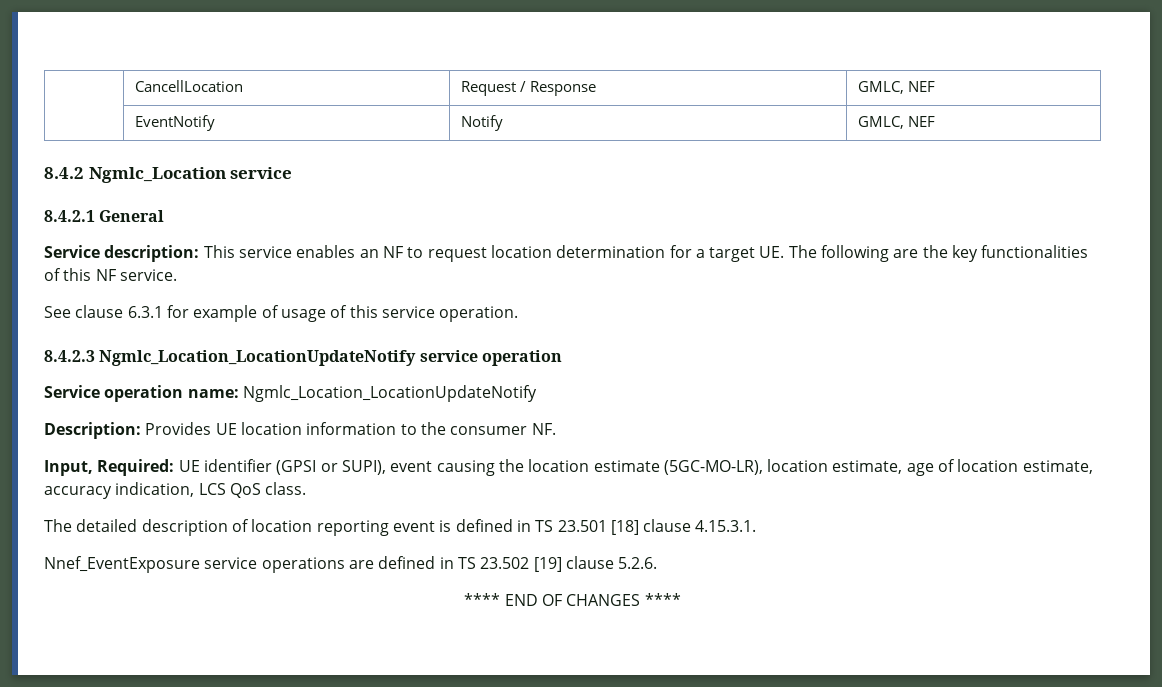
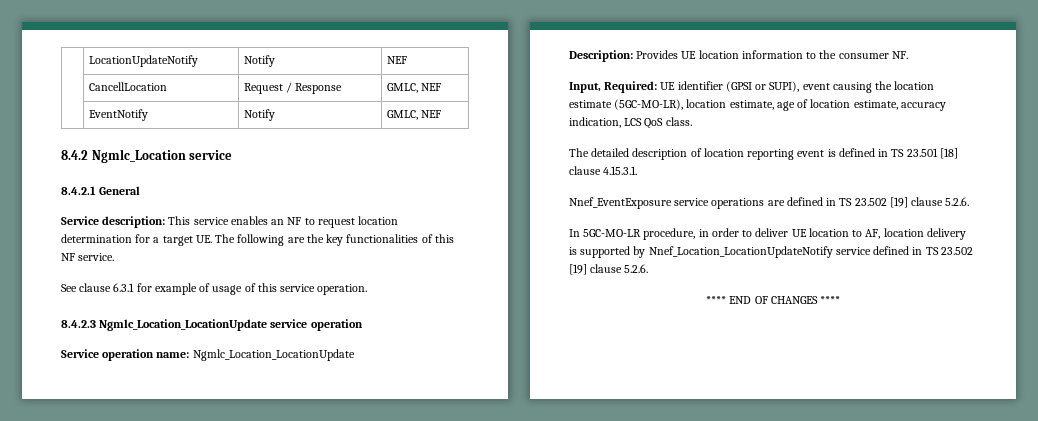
+ | LocationUpdateNotify | Notify | NEF
- 8.4.2.3 Ngmlc_Location_LocationUpdateNotify service operation
+ 8.4.2.3 Ngmlc_Location_LocationUpdate service operation
- Service operation name: Ngmlc_Location_LocationUpdateNotify
+ Service operation name: Ngmlc_Location_LocationUpdate
+ In 5GC-MO-LR procedure, in order to deliver UE location to AF, location delivery is supported by Nnef_Location_LocationUpdateNotify service defined in TS 23.502 [19] clause 5.2.6.

